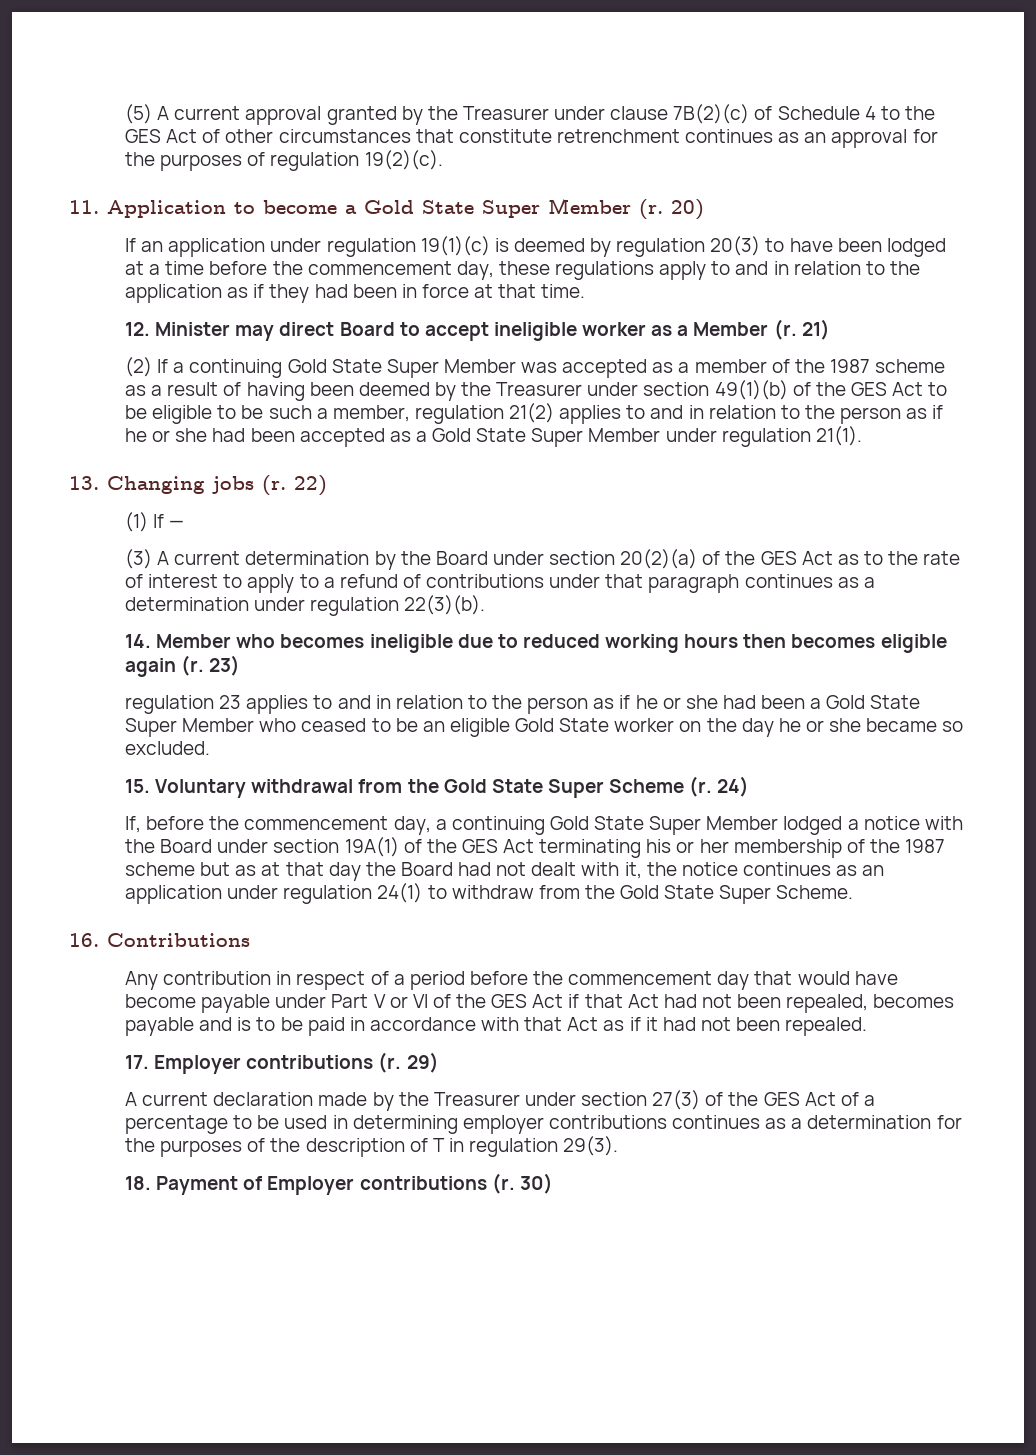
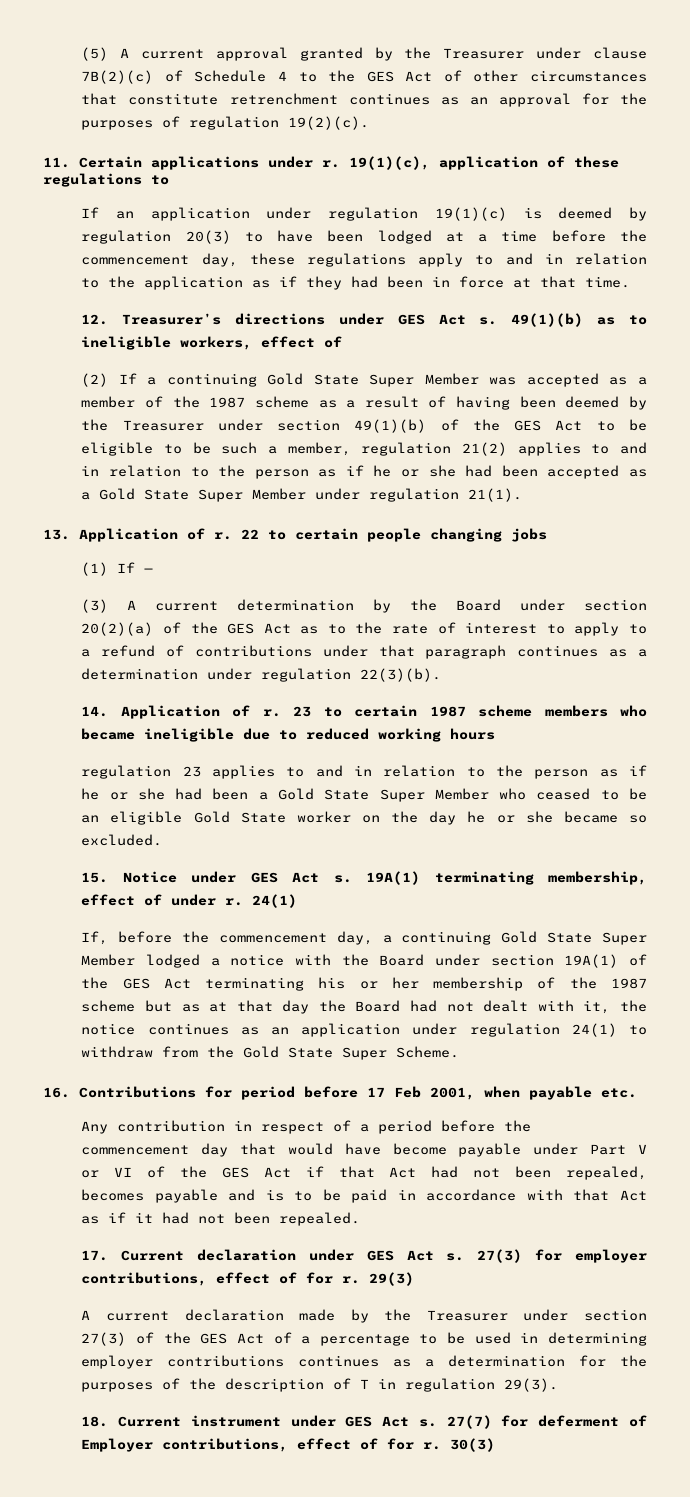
- 11. Application to become a Gold State Super Member (r. 20)
+ 11. Certain applications under r. 19(1)(c), application of these regulations to
- 12. Minister may direct Board to accept ineligible worker as a Member (r. 21)
+ 12. Treasurer’s directions under GES Act s. 49(1)(b) as to ineligible workers, effect of
- 13. Changing jobs (r. 22)
+ 13. Application of r. 22 to certain people changing jobs
- 14. Member who becomes ineligible due to reduced working hours then becomes eligible again (r. 23)
+ 14. Application of r. 23 to certain 1987 scheme members who became ineligible due to reduced working hours
- 15. Voluntary withdrawal from the Gold State Super Scheme (r. 24)
+ 15. Notice under GES Act s. 19A(1) terminating membership, effect of under r. 24(1)
- 16. Contributions
+ 16. Contributions for period before 17 Feb 2001, when payable etc.
- 17. Employer contributions (r. 29)
+ 17. Current declaration under GES Act s. 27(3) for employer contributions, effect of for r. 29(3)
- 18. Payment of Employer contributions (r. 30)
+ 18. Current instrument under GES Act s. 27(7) for deferment of Employer contributions, effect of for r. 30(3)

